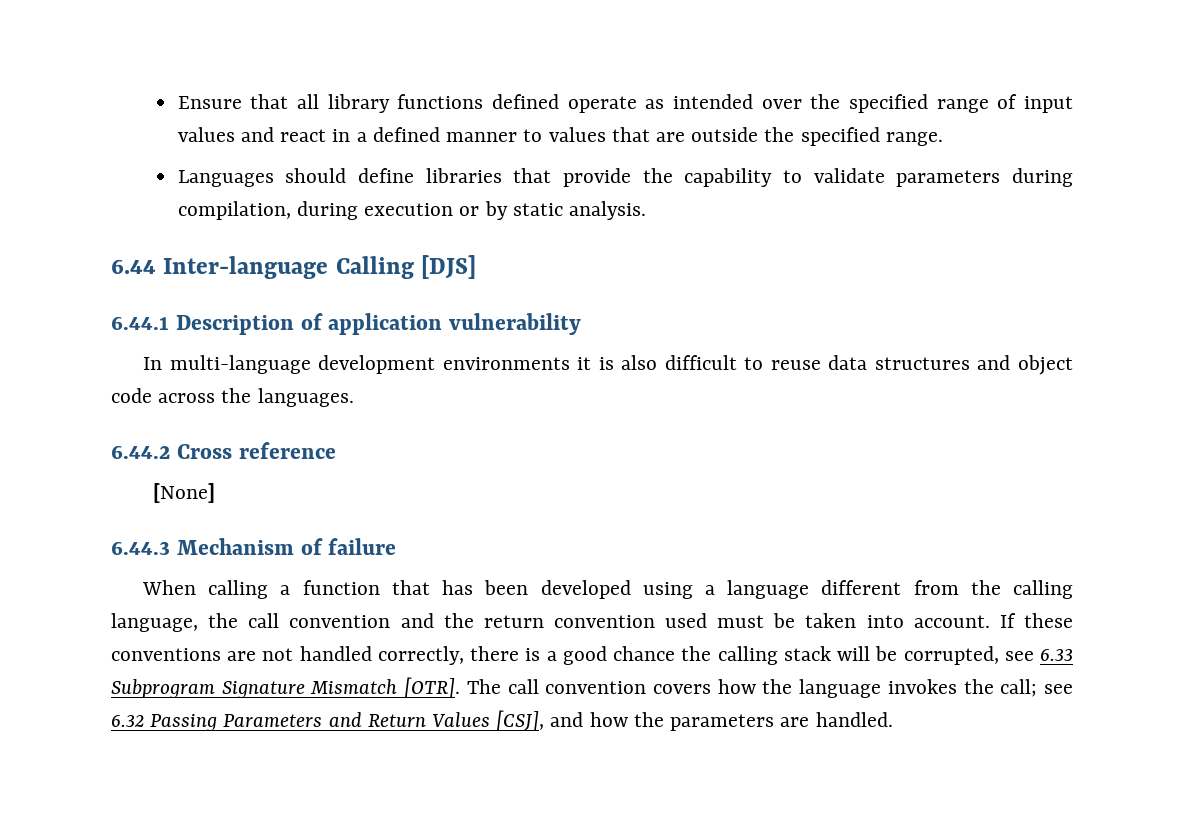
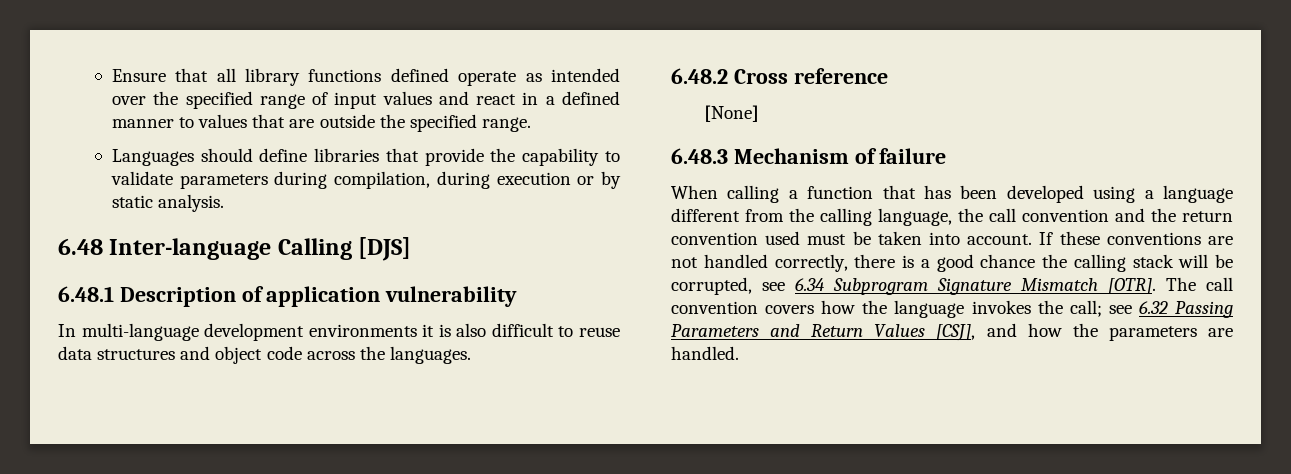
- 6.44 Inter-language Calling [DJS]
+ 6.48 Inter-language Calling [DJS]
- 6.44.1 Description of application vulnerability
+ 6.48.1 Description of application vulnerability
- 6.44.2 Cross reference
+ 6.48.2 Cross reference
- 6.44.3 Mechanism of failure
+ 6.48.3 Mechanism of failure
- If these conventions are not handled correctly, there is a good chance the calling stack will be corrupted, see 6.33 Subprogram Signature Mismatch [OTR].
+ If these conventions are not handled correctly, there is a good chance the calling stack will be corrupted, see 6.34 Subprogram Signature Mismatch [OTR].

